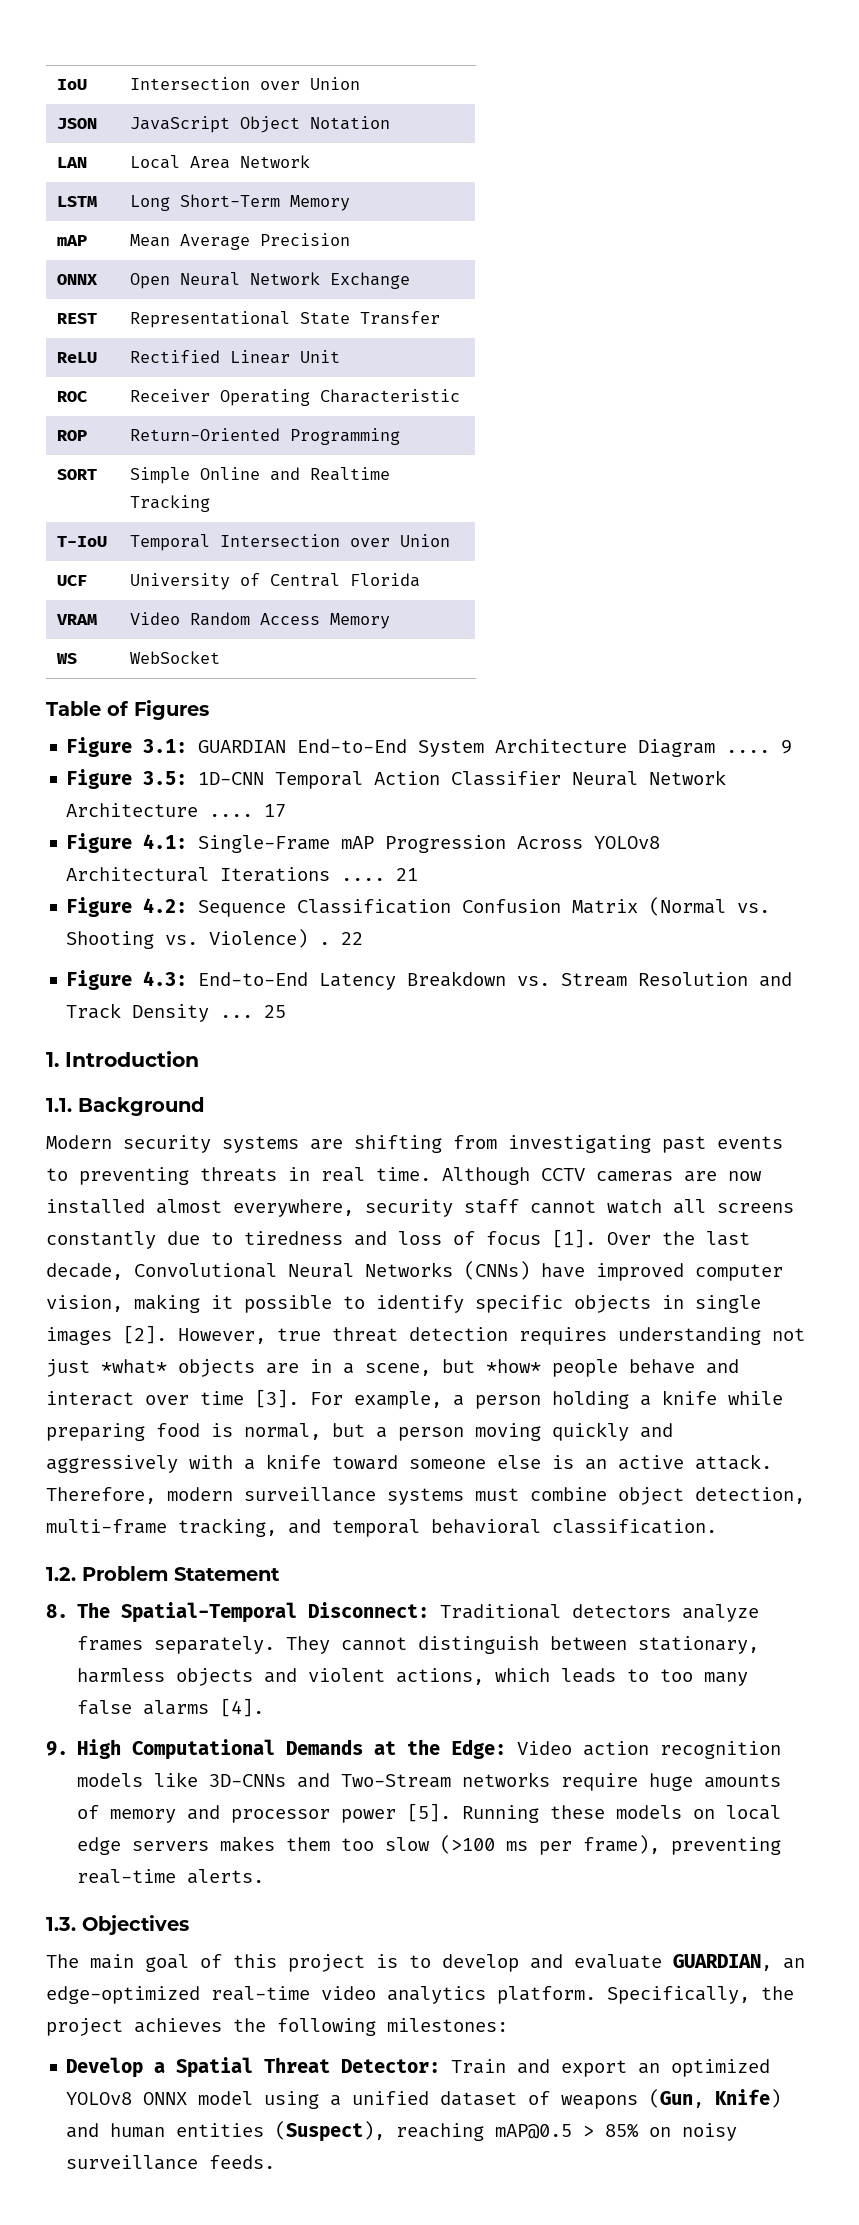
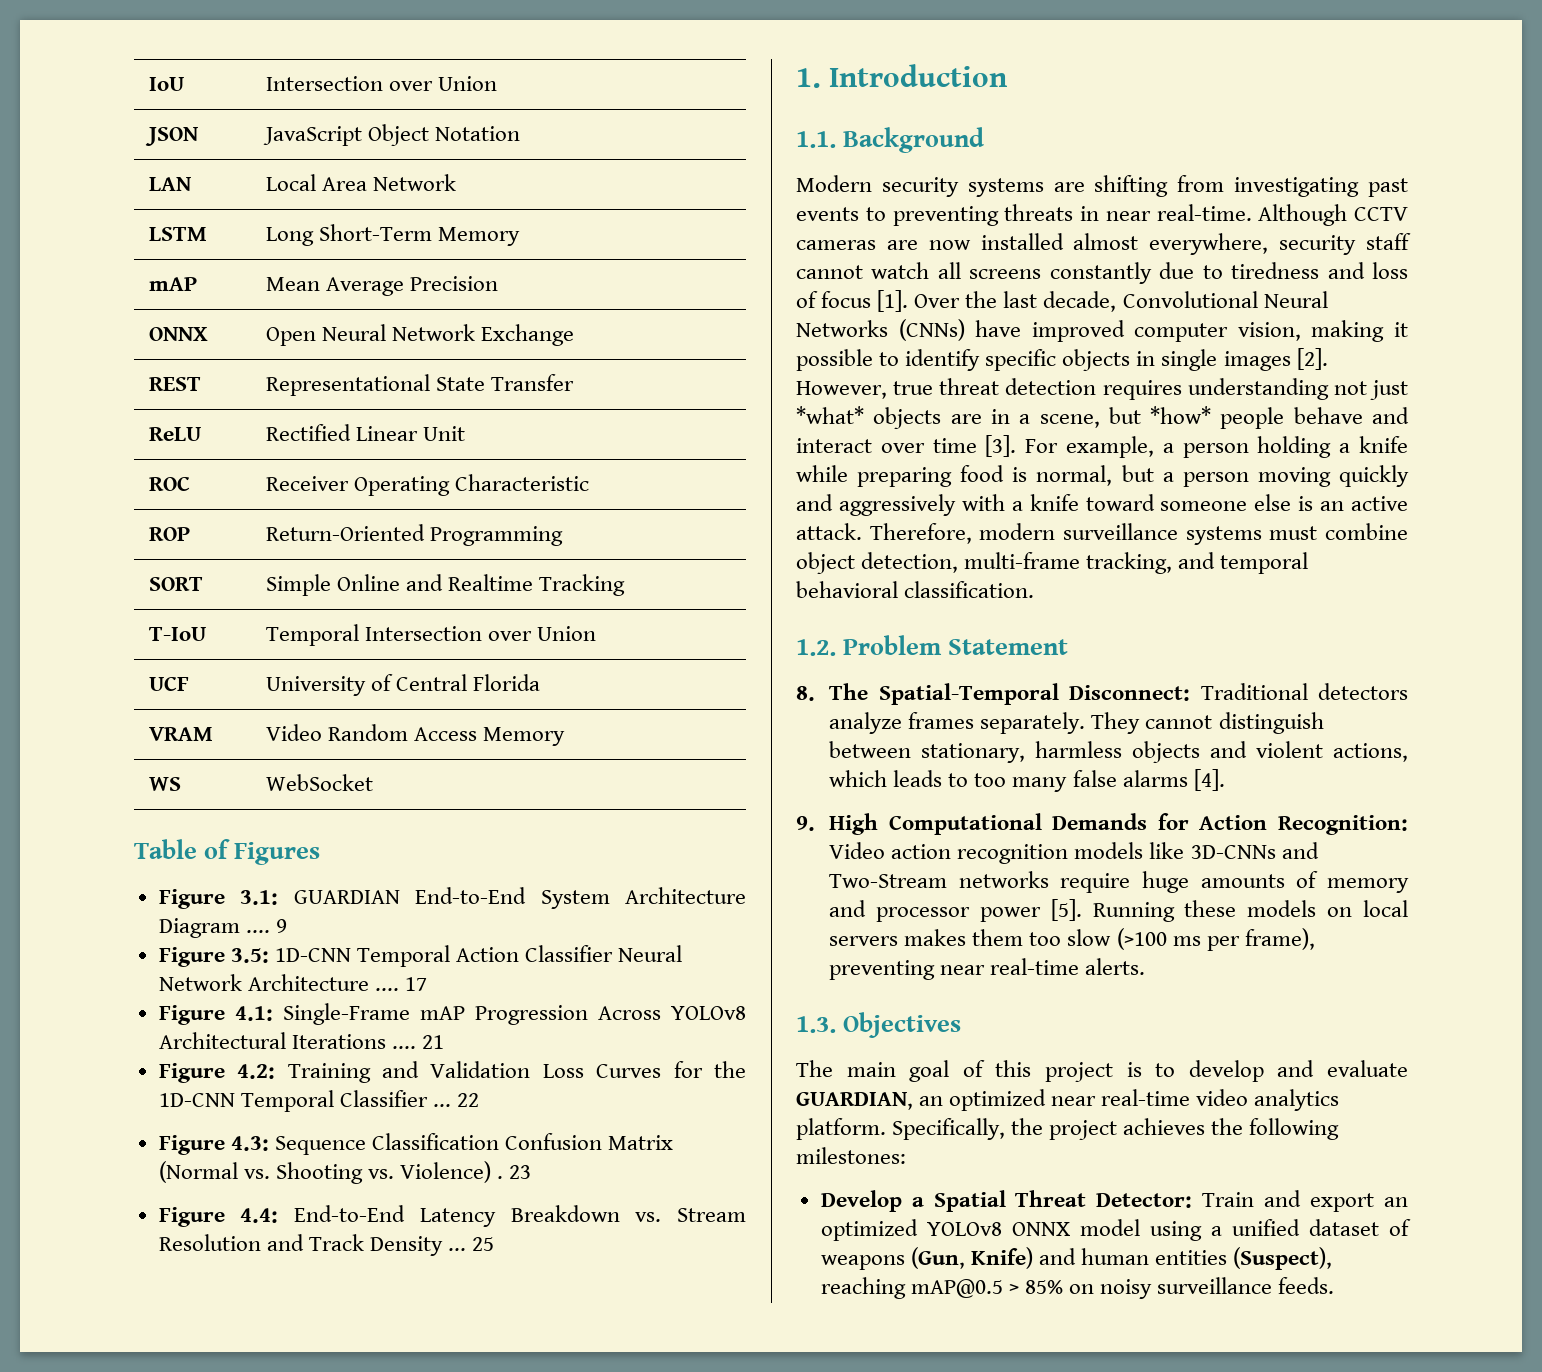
- Figure 4.2: Sequence Classification Confusion Matrix (Normal vs. Shooting vs. Violence) .
+ Figure 4.2: Training and Validation Loss Curves for the 1D-CNN Temporal Classifier ... 22
+ Figure 4.3: Sequence Classification Confusion Matrix (Normal vs. Shooting vs. Violence) .
- 22
- Figure 4.3: End-to-End Latency Breakdown vs. Stream Resolution and Track Density ...
+ 23
+ Figure 4.4: End-to-End Latency Breakdown vs. Stream Resolution and Track Density ...
- Modern security systems are shifting from investigating past events to preventing threats in real time.
+ Modern security systems are shifting from investigating past events to preventing threats in near real-time.
- 9. High Computational Demands at the Edge: Video action recognition models like 3D-CNNs and Two-Stream networks require huge amounts of memory and processor power [5].
+ 9. High Computational Demands for Action Recognition: Video action recognition models like 3D-CNNs and Two-Stream networks require huge amounts of memory and processor power [5].
- Running these models on local edge servers makes them too slow (>100 ms per frame), preventing real-time alerts.
+ Running these models on local servers makes them too slow (>100 ms per frame), preventing near real-time alerts.
- The main goal of this project is to develop and evaluate GUARDIAN, an edge-optimized real-time video analytics platform.
+ The main goal of this project is to develop and evaluate GUARDIAN, an optimized near real-time video analytics platform.

